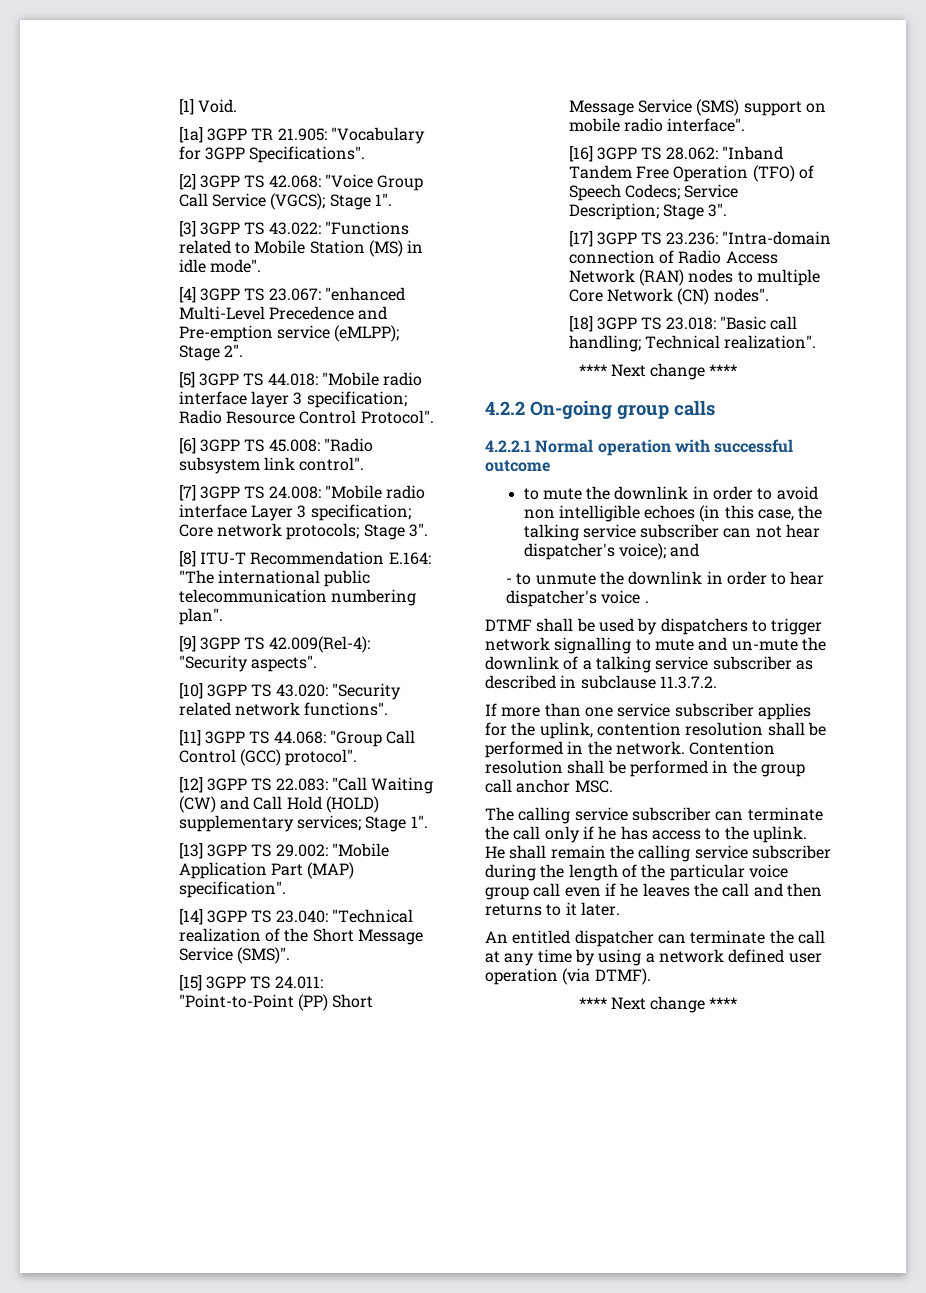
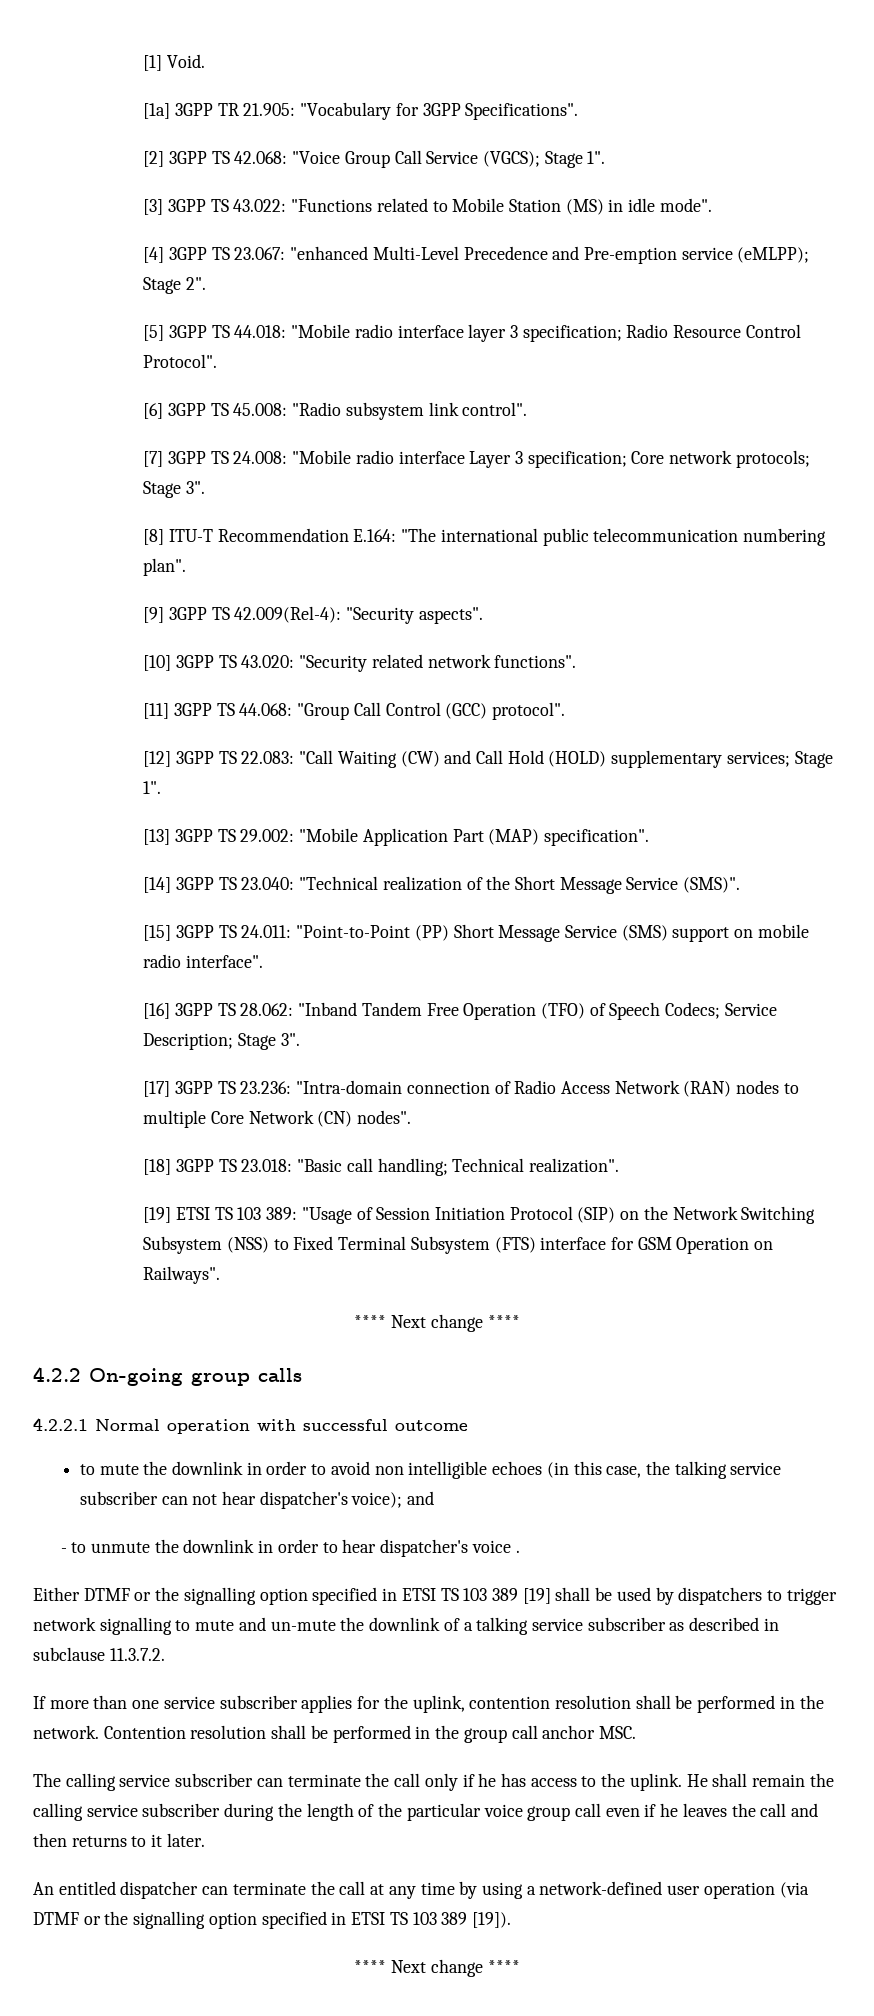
+ [19] ETSI TS 103 389: "Usage of Session Initiation Protocol (SIP) on the Network Switching Subsystem (NSS) to Fixed Terminal Subsystem (FTS) interface for GSM Operation on Railways".
- DTMF shall be used by dispatchers to trigger network signalling to mute and un-mute the downlink of a talking service subscriber as described in subclause 11.3.7.2.
+ Either DTMF or the signalling option specified in ETSI TS 103 389 [19] shall be used by dispatchers to trigger network signalling to mute and un-mute the downlink of a talking service subscriber as described in subclause 11.3.7.2.
- An entitled dispatcher can terminate the call at any time by using a network defined user operation (via DTMF).
+ An entitled dispatcher can terminate the call at any time by using a network-defined user operation (via DTMF or the signalling option specified in ETSI TS 103 389 [19]).

